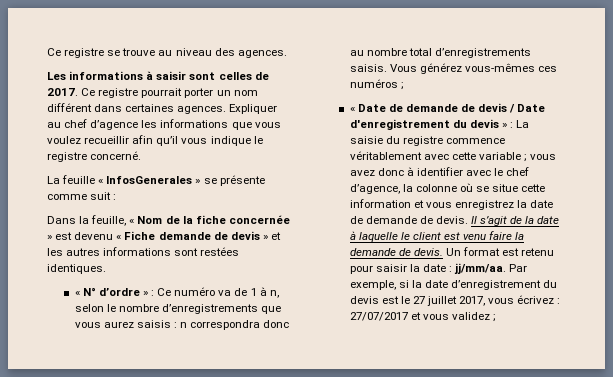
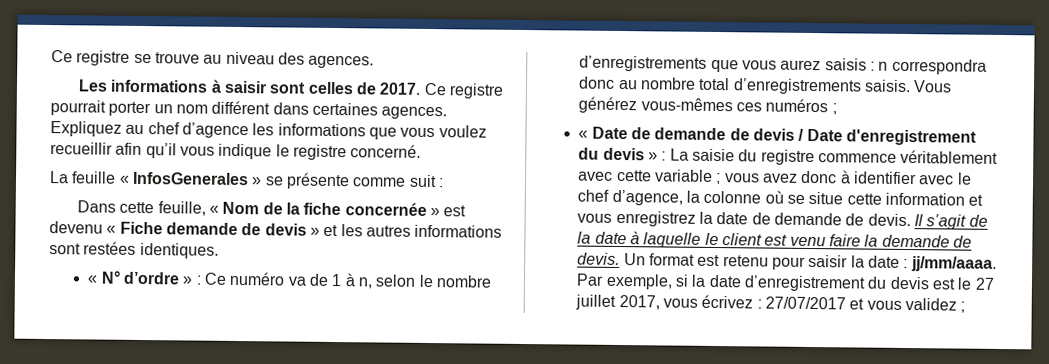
- Expliquer au chef d’agence les informations que vous voulez recueillir afin qu’il vous indique le registre concerné.
+ Expliquez au chef d’agence les informations que vous voulez recueillir afin qu’il vous indique le registre concerné.
- Dans la feuille, « Nom de la fiche concernée » est devenu « Fiche demande de devis » et les autres informations sont restées identiques.
+ Dans cette feuille, « Nom de la fiche concernée » est devenu « Fiche demande de devis » et les autres informations sont restées identiques.
- Un format est retenu pour saisir la date : jj/mm/aa.
+ Un format est retenu pour saisir la date : jj/mm/aaaa.

